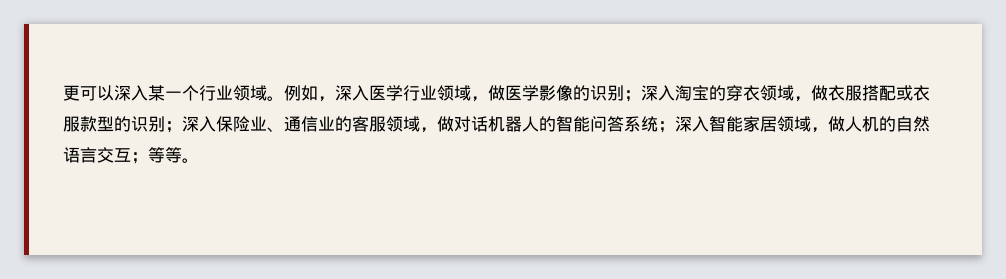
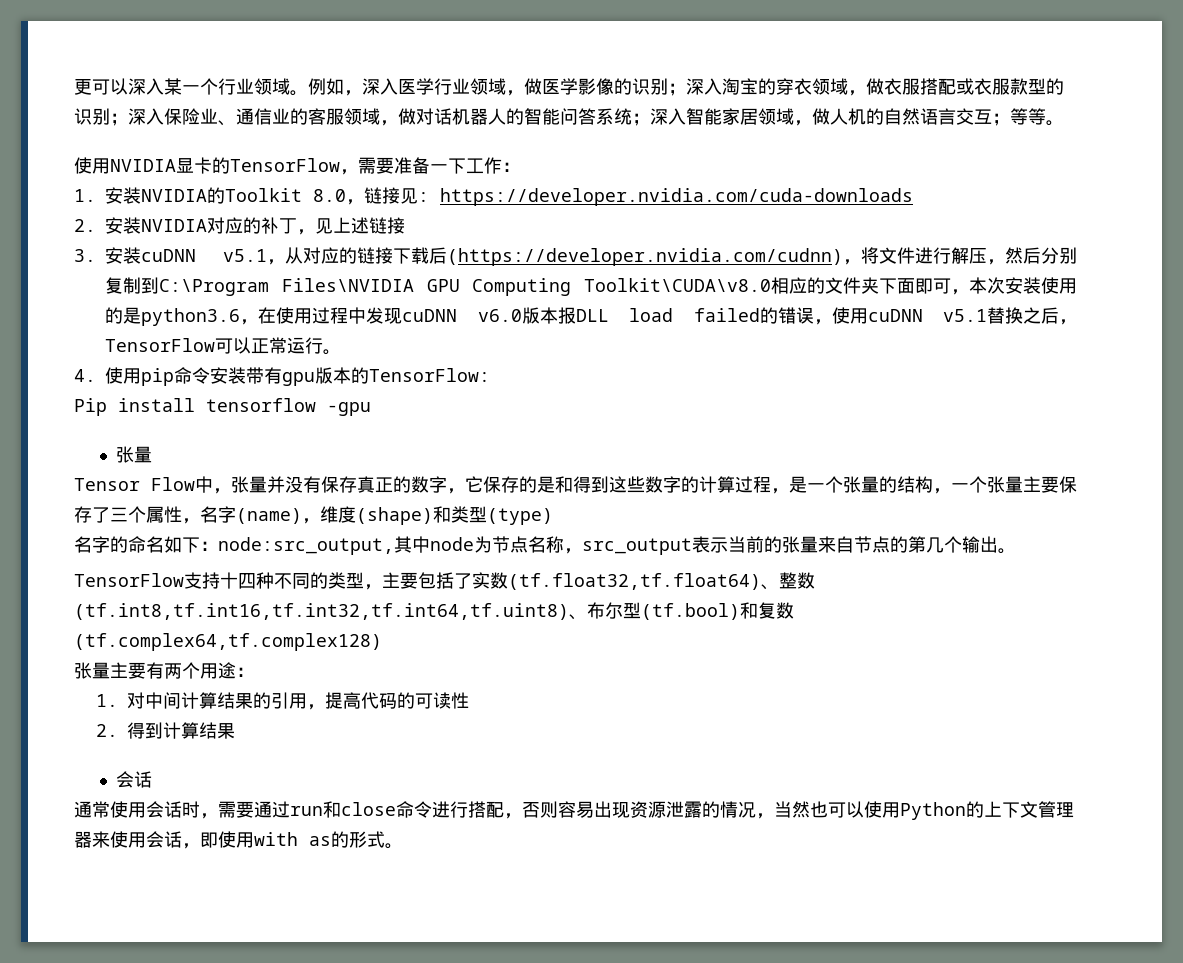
+ 使用NVIDIA显卡的TensorFlow，需要准备一下工作：
+ 1.安装NVIDIA的Toolkit 8.0，链接见: https://developer.nvidia.com/cuda-downloads
+ 2.安装NVIDIA对应的补丁，见上述链接
+ 3.安装cuDNN v5.1，从对应的链接下载后(https://developer.nvidia.com/cudnn)，将文件进行解压，然后分别复制到C:\Program Files\NVIDIA GPU Computing Toolkit\CUDA\v8.0相应的文件夹下面即可，本次安装使用的是python3.6，在使用过程中发现cuDNN v6.0版本报DLL load failed的错误，使用cuDNN v5.1替换之后，TensorFlow可以正常运行。
+ 4.使用pip命令安装带有gpu版本的TensorFlow:
+ Pip install tensorflow -gpu
+ 张量
+ Tensor Flow中，张量并没有保存真正的数字，它保存的是和得到这些数字的计算过程，是一个张量的结构，一个张量主要保存了三个属性，名字(name)，维度(shape)和类型(type)
+ 名字的命名如下：node:src_output,其中node为节点名称，src_output表示当前的张量来自节点的第几个输出。
+ TensorFlow支持十四种不同的类型，主要包括了实数(tf.float32,tf.float64)、整数(tf.int8,tf.int16,tf.int32,tf.int64,tf.uint8)、布尔型(tf.bool)和复数(tf.complex64,tf.complex128)
+ 张量主要有两个用途：
+ 1.对中间计算结果的引用，提高代码的可读性
+ 2.得到计算结果
+ 会话
+ 通常使用会话时，需要通过run和close命令进行搭配，否则容易出现资源泄露的情况，当然也可以使用Python的上下文管理器来使用会话，即使用with as的形式。

